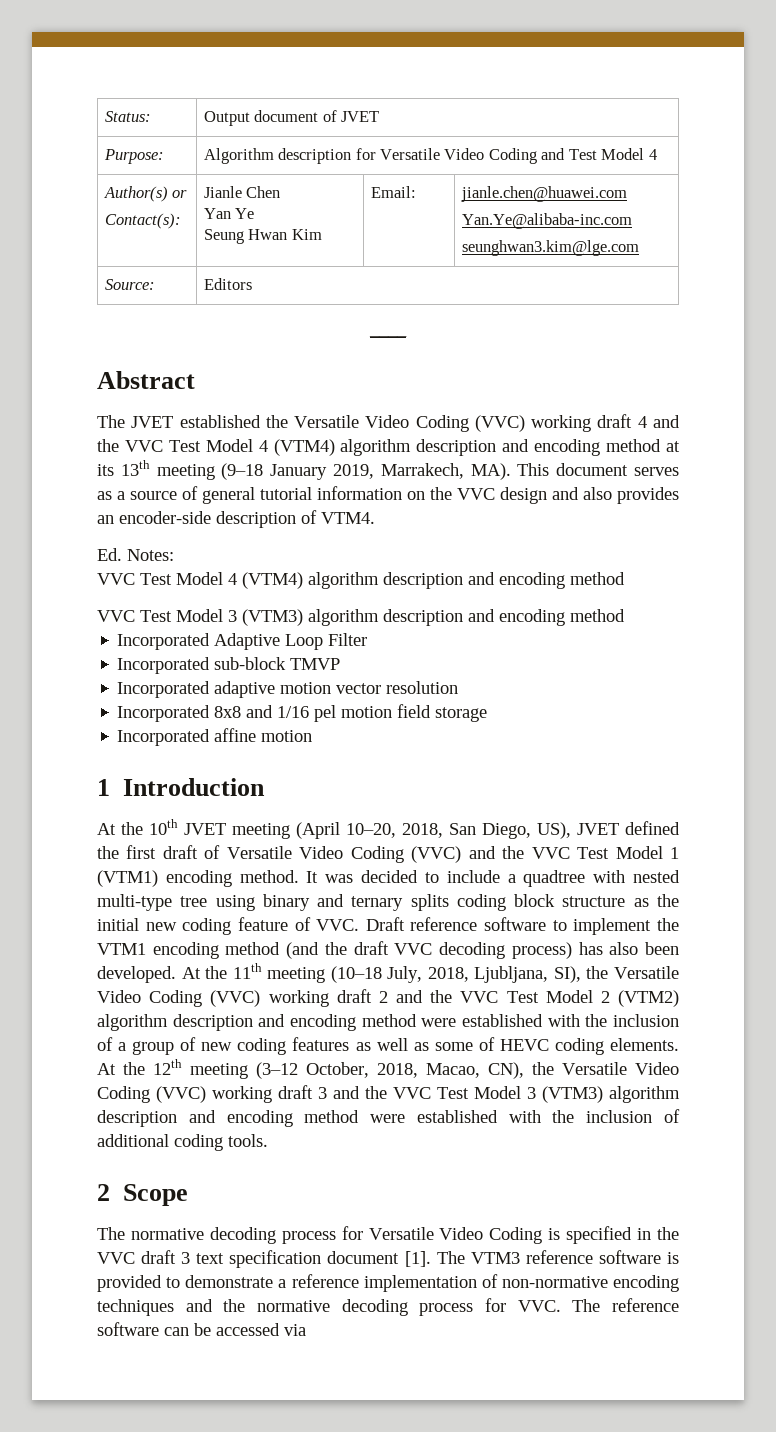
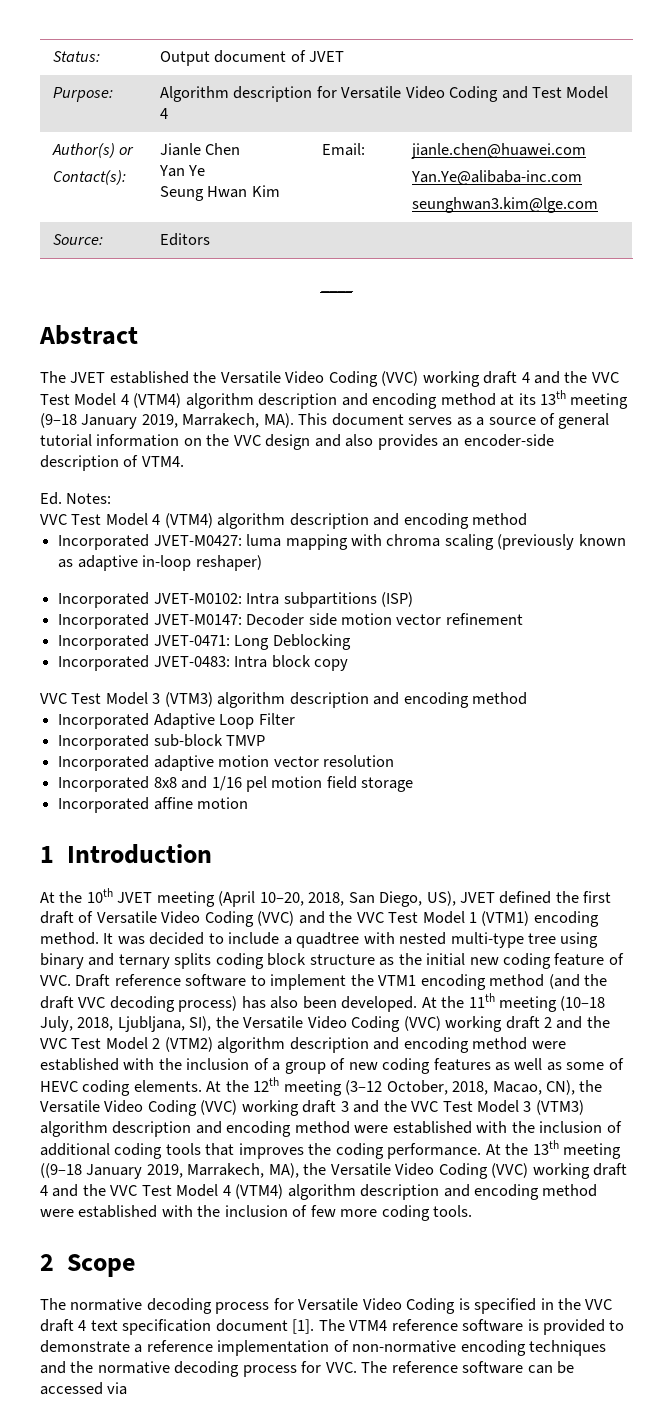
+ Incorporated JVET-M0427: luma mapping with chroma scaling (previously known as adaptive in-loop reshaper)
+ Incorporated JVET-M0102: Intra subpartitions (ISP)
+ Incorporated JVET-M0147: Decoder side motion vector refinement
+ Incorporated JVET-0471: Long Deblocking
+ Incorporated JVET-0483: Intra block copy
- At the 12th meeting (3–12 October, 2018, Macao, CN), the Versatile Video Coding (VVC) working draft 3 and the VVC Test Model 3 (VTM3) algorithm description and encoding method were established with the inclusion of additional coding tools.
+ At the 12th meeting (3–12 October, 2018, Macao, CN), the Versatile Video Coding (VVC) working draft 3 and the VVC Test Model 3 (VTM3) algorithm description and encoding method were established with the inclusion of additional coding tools that improves the coding performance. At the 13th meeting ((9–18 January 2019, Marrakech, MA), the Versatile Video Coding (VVC) working draft 4 and the VVC Test Model 4 (VTM4) algorithm description and encoding method were established with the inclusion of few more coding tools.
- The normative decoding process for Versatile Video Coding is specified in the VVC draft 3 text specification document [1].
+ The normative decoding process for Versatile Video Coding is specified in the VVC draft 4 text specification document [1].
- The VTM3 reference software is provided to demonstrate a reference implementation of non-normative encoding techniques and the normative decoding process for VVC. The reference software can be accessed via
+ The VTM4 reference software is provided to demonstrate a reference implementation of non-normative encoding techniques and the normative decoding process for VVC. The reference software can be accessed via

